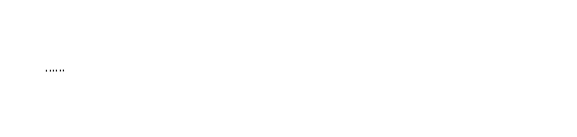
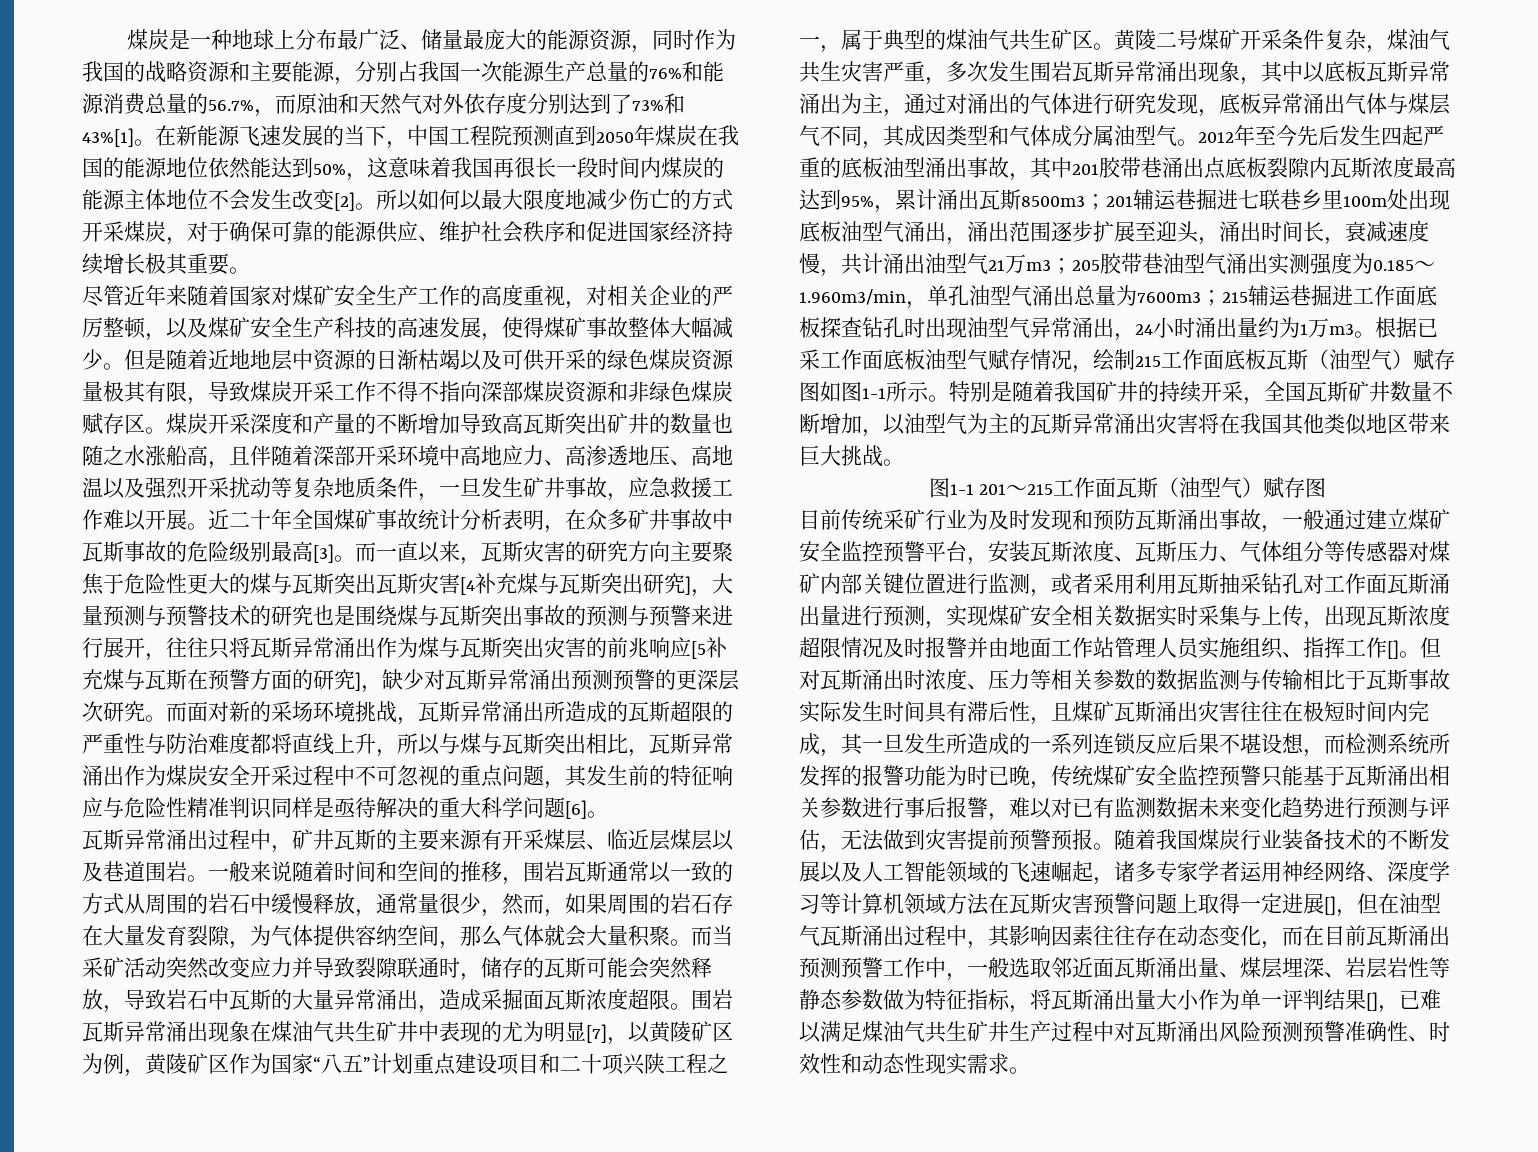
- ……
+ 煤炭是一种地球上分布最广泛、储量最庞大的能源资源，同时作为我国的战略资源和主要能源，分别占我国一次能源生产总量的76%和能源消费总量的56.7%，而原油和天然气对外依存度分别达到了73%和43%[1]。在新能源飞速发展的当下，中国工程院预测直到2050年煤炭在我国的能源地位依然能达到50%，这意味着我国再很长一段时间内煤炭的能源主体地位不会发生改变[2]。所以如何以最大限度地减少伤亡的方式开采煤炭，对于确保可靠的能源供应、维护社会秩序和促进国家经济持续增长极其重要。
+ 尽管近年来随着国家对煤矿安全生产工作的高度重视，对相关企业的严厉整顿，以及煤矿安全生产科技的高速发展，使得煤矿事故整体大幅减少。但是随着近地地层中资源的日渐枯竭以及可供开采的绿色煤炭资源量极其有限，导致煤炭开采工作不得不指向深部煤炭资源和非绿色煤炭赋存区。煤炭开采深度和产量的不断增加导致高瓦斯突出矿井的数量也随之水涨船高，且伴随着深部开采环境中高地应力、高渗透地压、高地温以及强烈开采扰动等复杂地质条件，一旦发生矿井事故，应急救援工作难以开展。近二十年全国煤矿事故统计分析表明，在众多矿井事故中瓦斯事故的危险级别最高[3]。而一直以来，瓦斯灾害的研究方向主要聚焦于危险性更大的煤与瓦斯突出瓦斯灾害[4补充煤与瓦斯突出研究]，大量预测与预警技术的研究也是围绕煤与瓦斯突出事故的预测与预警来进行展开，往往只将瓦斯异常涌出作为煤与瓦斯突出灾害的前兆响应[5补充煤与瓦斯在预警方面的研究]，缺少对瓦斯异常涌出预测预警的更深层次研究。而面对新的采场环境挑战，瓦斯异常涌出所造成的瓦斯超限的严重性与防治难度都将直线上升，所以与煤与瓦斯突出相比，瓦斯异常涌出作为煤炭安全开采过程中不可忽视的重点问题，其发生前的特征响应与危险性精准判识同样是亟待解决的重大科学问题[6]。
+ 瓦斯异常涌出过程中，矿井瓦斯的主要来源有开采煤层、临近层煤层以及巷道围岩。一般来说随着时间和空间的推移，围岩瓦斯通常以一致的方式从周围的岩石中缓慢释放，通常量很少，然而，如果周围的岩石存在大量发育裂隙，为气体提供容纳空间，那么气体就会大量积聚。而当采矿活动突然改变应力并导致裂隙联通时，储存的瓦斯可能会突然释放，导致岩石中瓦斯的大量异常涌出，造成采掘面瓦斯浓度超限。围岩瓦斯异常涌出现象在煤油气共生矿井中表现的尤为明显[7]，以黄陵矿区为例，黄陵矿区作为国家“八五”计划重点建设项目和二十项兴陕工程之一，属于典型的煤油气共生矿区。黄陵二号煤矿开采条件复杂，煤油气共生灾害严重，多次发生围岩瓦斯异常涌出现象，其中以底板瓦斯异常涌出为主，通过对涌出的气体进行研究发现，底板异常涌出气体与煤层气不同，其成因类型和气体成分属油型气。2012年至今先后发生四起严重的底板油型涌出事故，其中201胶带巷涌出点底板裂隙内瓦斯浓度最高达到95%，累计涌出瓦斯8500m3；201辅运巷掘进七联巷乡里100m处出现底板油型气涌出，涌出范围逐步扩展至迎头，涌出时间长，衰减速度慢，共计涌出油型气21万m3；205胶带巷油型气涌出实测强度为0.185～1.960m3/min，单孔油型气涌出总量为7600m3；215辅运巷掘进工作面底板探查钻孔时出现油型气异常涌出，24小时涌出量约为1万m3。根据已采工作面底板油型气赋存情况，绘制215工作面底板瓦斯（油型气）赋存图如图1-1所示。特别是随着我国矿井的持续开采，全国瓦斯矿井数量不断增加，以油型气为主的瓦斯异常涌出灾害将在我国其他类似地区带来巨大挑战。
+ 图1-1 201～215工作面瓦斯（油型气）赋存图
+ 目前传统采矿行业为及时发现和预防瓦斯涌出事故，一般通过建立煤矿安全监控预警平台，安装瓦斯浓度、瓦斯压力、气体组分等传感器对煤矿内部关键位置进行监测，或者采用利用瓦斯抽采钻孔对工作面瓦斯涌出量进行预测，实现煤矿安全相关数据实时采集与上传，出现瓦斯浓度超限情况及时报警并由地面工作站管理人员实施组织、指挥工作[]。但对瓦斯涌出时浓度、压力等相关参数的数据监测与传输相比于瓦斯事故实际发生时间具有滞后性，且煤矿瓦斯涌出灾害往往在极短时间内完成，其一旦发生所造成的一系列连锁反应后果不堪设想，而检测系统所发挥的报警功能为时已晚，传统煤矿安全监控预警只能基于瓦斯涌出相关参数进行事后报警，难以对已有监测数据未来变化趋势进行预测与评估，无法做到灾害提前预警预报。随着我国煤炭行业装备技术的不断发展以及人工智能领域的飞速崛起，诸多专家学者运用神经网络、深度学习等计算机领域方法在瓦斯灾害预警问题上取得一定进展[]，但在油型气瓦斯涌出过程中，其影响因素往往存在动态变化，而在目前瓦斯涌出预测预警工作中，一般选取邻近面瓦斯涌出量、煤层埋深、岩层岩性等静态参数做为特征指标，将瓦斯涌出量大小作为单一评判结果[]，已难以满足煤油气共生矿井生产过程中对瓦斯涌出风险预测预警准确性、时效性和动态性现实需求。

